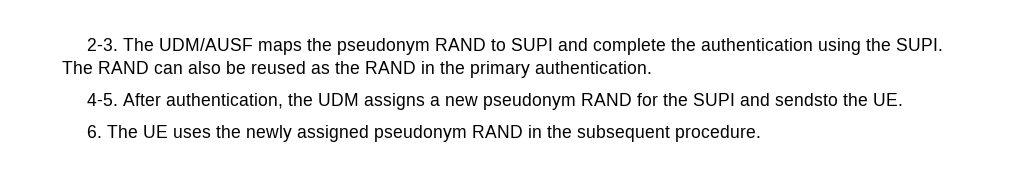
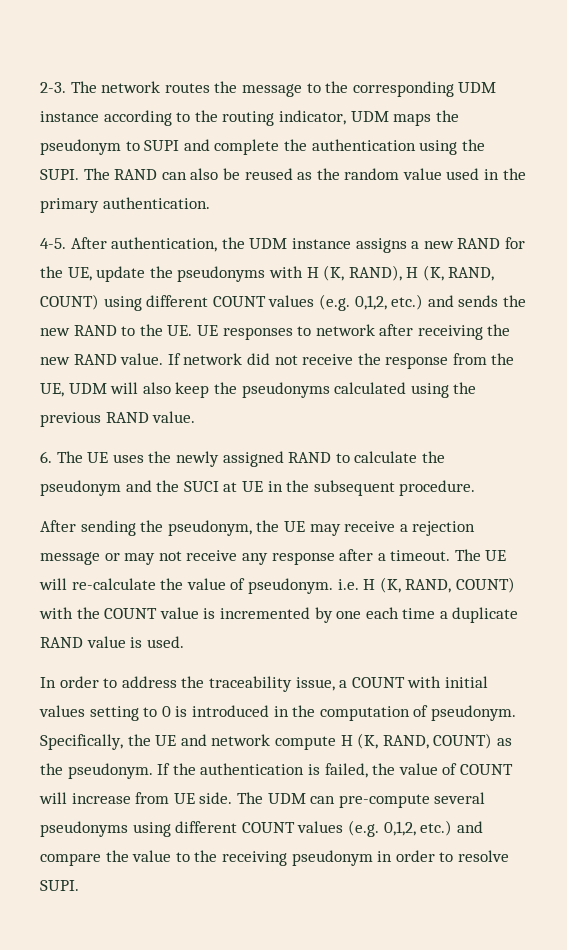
- The UDM/AUSF maps the pseudonym RAND to SUPI and complete the authentication using the SUPI.
+ The network routes the message to the corresponding UDM instance according to the routing indicator, UDM maps the pseudonym to SUPI and complete the authentication using the SUPI.
- The RAND can also be reused as the RAND in the primary authentication.
+ The RAND can also be reused as the random value used in the primary authentication.
- After authentication, the UDM assigns a new pseudonym RAND for the SUPI and sendsto the UE.
+ After authentication, the UDM instance assigns a new RAND for the UE, update the pseudonyms with H (K, RAND), H (K, RAND, COUNT) using different COUNT values (e.g. 0,1,2, etc.) and sends the new RAND to the UE. UE responses to network after receiving the new RAND value. If network did not receive the response from the UE, UDM will also keep the pseudonyms calculated using the previous RAND value.
- 6. The UE uses the newly assigned pseudonym RAND in the subsequent procedure.
+ 6. The UE uses the newly assigned RAND to calculate the pseudonym and the SUCI at UE in the subsequent procedure.
+ After sending the pseudonym, the UE may receive a rejection message or may not receive any response after a timeout. The UE will re-calculate the value of pseudonym. i.e. H (K, RAND, COUNT) with the COUNT value is incremented by one each time a duplicate RAND value is used.
+ In order to address the traceability issue, a COUNT with initial values setting to 0 is introduced in the computation of pseudonym. Specifically, the UE and network compute H (K, RAND, COUNT) as the pseudonym. If the authentication is failed, the value of COUNT will increase from UE side. The UDM can pre-compute several pseudonyms using different COUNT values (e.g. 0,1,2, etc.) and compare the value to the receiving pseudonym in order to resolve SUPI.

